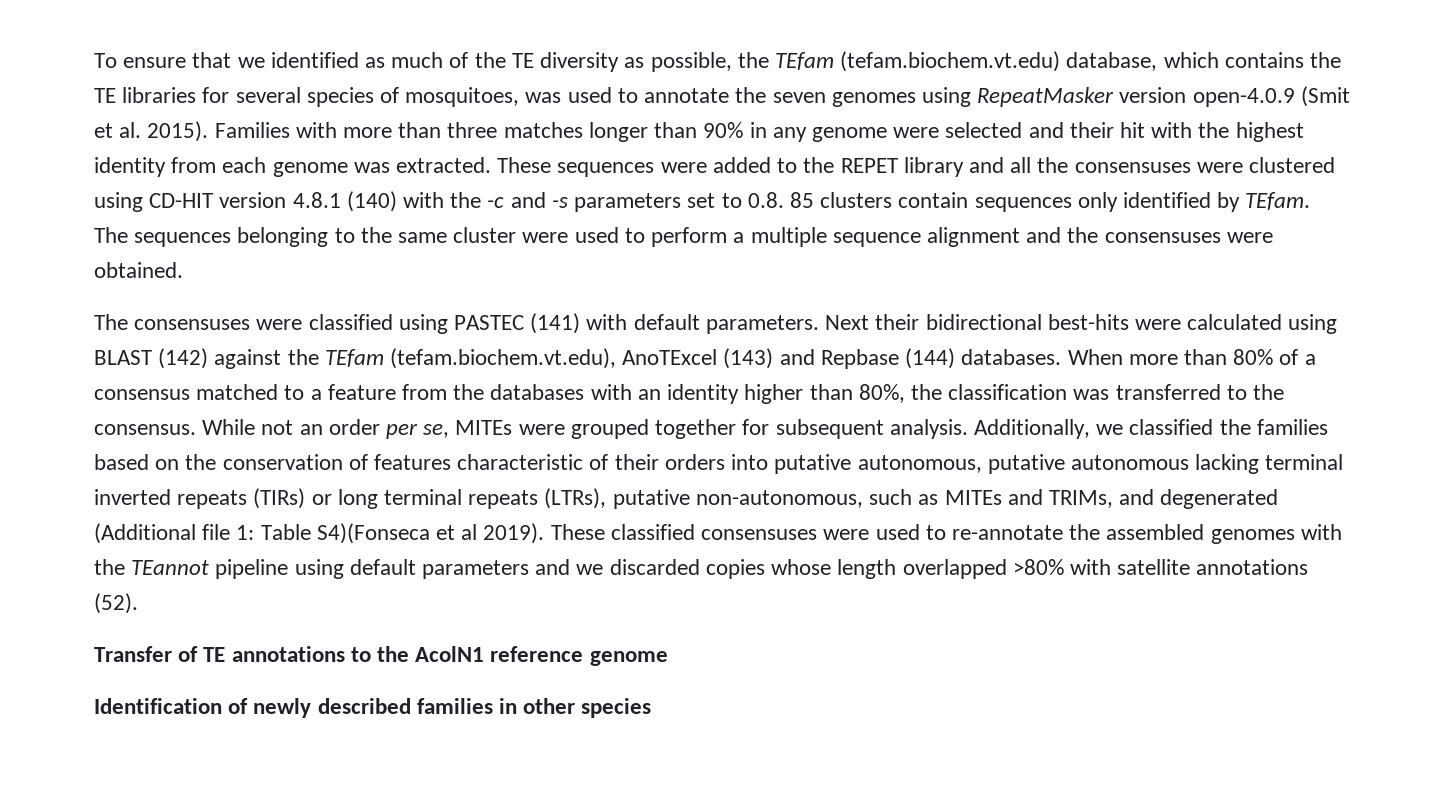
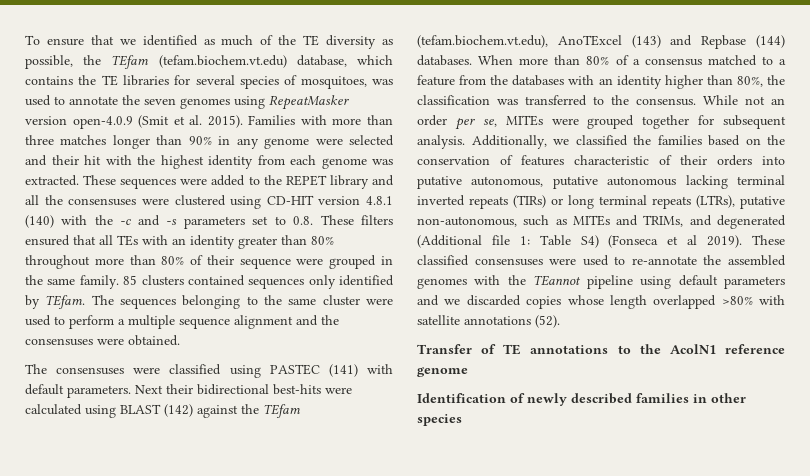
- These sequences were added to the REPET library and all the consensuses were clustered using CD-HIT version 4.8.1 (140) with the -c and -s parameters set to 0.8. 85 clusters contain sequences only identified by TEfam.
+ These sequences were added to the REPET library and all the consensuses were clustered using CD-HIT version 4.8.1 (140) with the -c and -s parameters set to 0.8. These filters ensured that all TEs with an identity greater than 80% throughout more than 80% of their sequence were grouped in the same family. 85 clusters contained sequences only identified by TEfam.
- Additionally, we classified the families based on the conservation of features characteristic of their orders into putative autonomous, putative autonomous lacking terminal inverted repeats (TIRs) or long terminal repeats (LTRs), putative non-autonomous, such as MITEs and TRIMs, and degenerated (Additional file 1: Table S4)(Fonseca et al 2019).
+ Additionally, we classified the families based on the conservation of features characteristic of their orders into putative autonomous, putative autonomous lacking terminal inverted repeats (TIRs) or long terminal repeats (LTRs), putative non-autonomous, such as MITEs and TRIMs, and degenerated (Additional file 1: Table S4) (Fonseca et al 2019).

